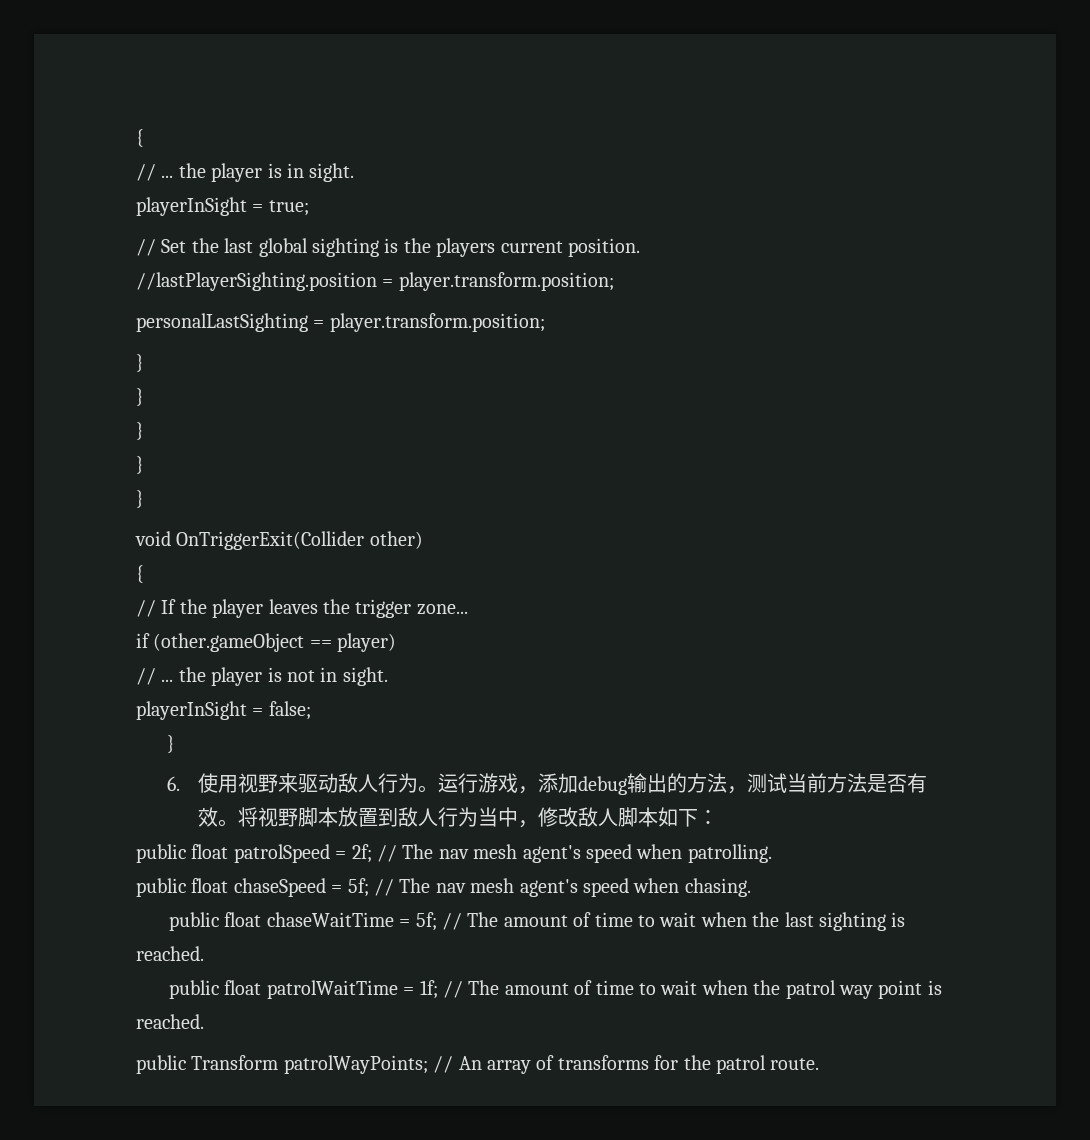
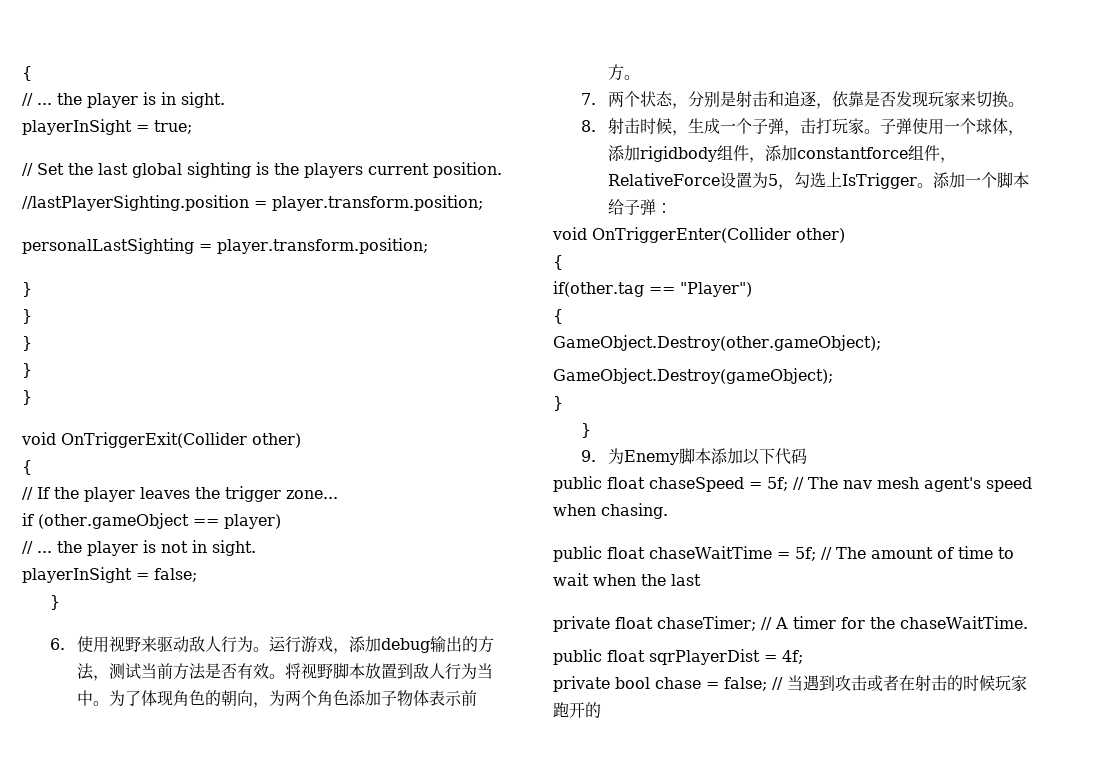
- 将视野脚本放置到敌人行为当中，修改敌人脚本如下：
- public float patrolSpeed = 2f; // The nav mesh agent's speed when patrolling.
+ 将视野脚本放置到敌人行为当中。为了体现角色的朝向，为两个角色添加子物体表示前方。
+ 7.两个状态，分别是射击和追逐，依靠是否发现玩家来切换。
+ 8.射击时候，生成一个子弹，击打玩家。子弹使用一个球体，添加rigidbody组件，添加constantforce组件，RelativeForce设置为5，勾选上IsTrigger。添加一个脚本给子弹：
+ void OnTriggerEnter(Collider other)
+ {
+ if(other.tag == "Player")
+ {
+ GameObject.Destroy(other.gameObject);
+ GameObject.Destroy(gameObject);
+ }
+ }
+ 9.为Enemy脚本添加以下代码
- public float chaseWaitTime = 5f; // The amount of time to wait when the last sighting is reached.
- public float patrolWaitTime = 1f; // The amount of time to wait when the patrol way point is reached.
- public Transform patrolWayPoints; // An array of transforms for the patrol route.
+ public float chaseWaitTime = 5f; // The amount of time to wait when the last
+ private float chaseTimer; // A timer for the chaseWaitTime.
+ public float sqrPlayerDist = 4f;
+ private bool chase = false; // 当遇到攻击或者在射击的时候玩家跑开的

